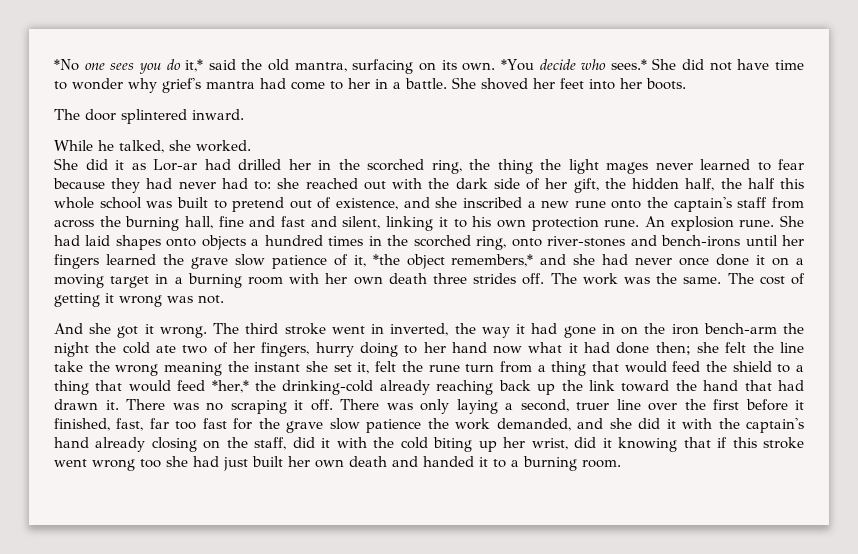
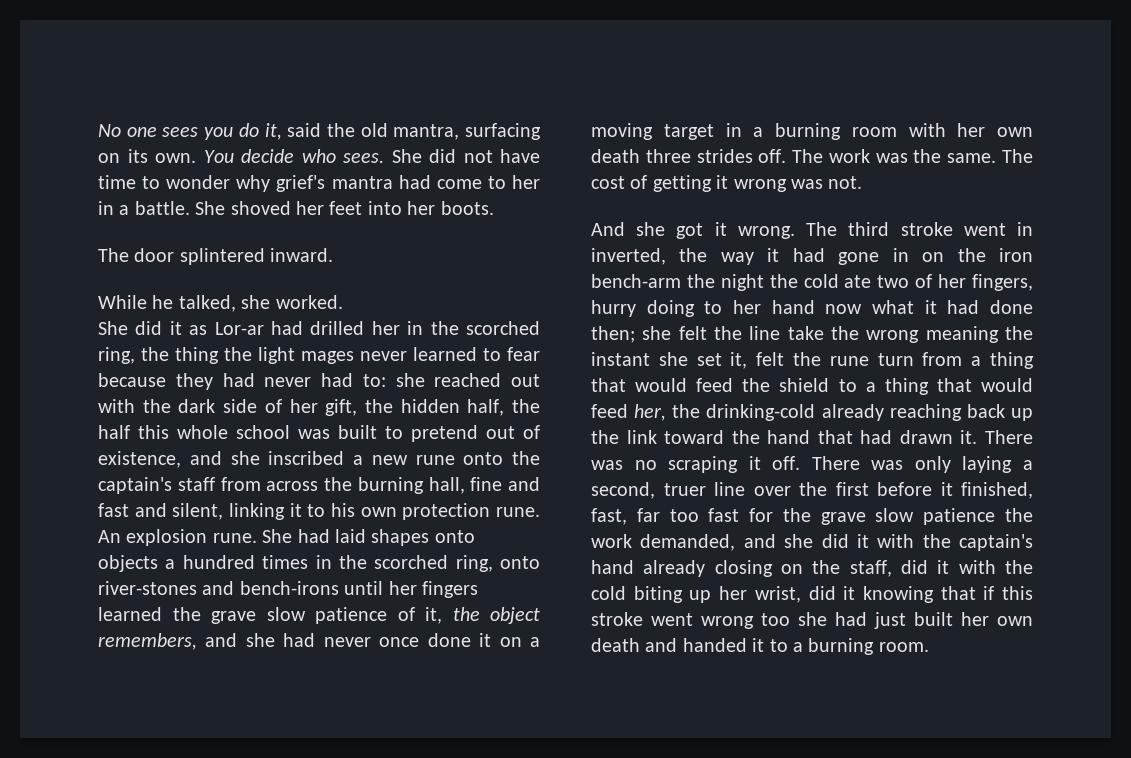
- *No one sees you do it,* said the old mantra, surfacing on its own.
+ No one sees you do it, said the old mantra, surfacing on its own.
- *You decide who sees.* She did not have time to wonder why grief's mantra had come to her in a battle.
+ You decide who sees. She did not have time to wonder why grief's mantra had come to her in a battle.
- She had laid shapes onto objects a hundred times in the scorched ring, onto river-stones and bench-irons until her fingers learned the grave slow patience of it, *the object remembers,* and she had never once done it on a moving target in a burning room with her own death three strides off.
+ She had laid shapes onto objects a hundred times in the scorched ring, onto river-stones and bench-irons until her fingers learned the grave slow patience of it, the object remembers, and she had never once done it on a moving target in a burning room with her own death three strides off.
- she felt the line take the wrong meaning the instant she set it, felt the rune turn from a thing that would feed the shield to a thing that would feed *her,* the drinking-cold already reaching back up the link toward the hand that had drawn it.
+ she felt the line take the wrong meaning the instant she set it, felt the rune turn from a thing that would feed the shield to a thing that would feed her, the drinking-cold already reaching back up the link toward the hand that had drawn it.

